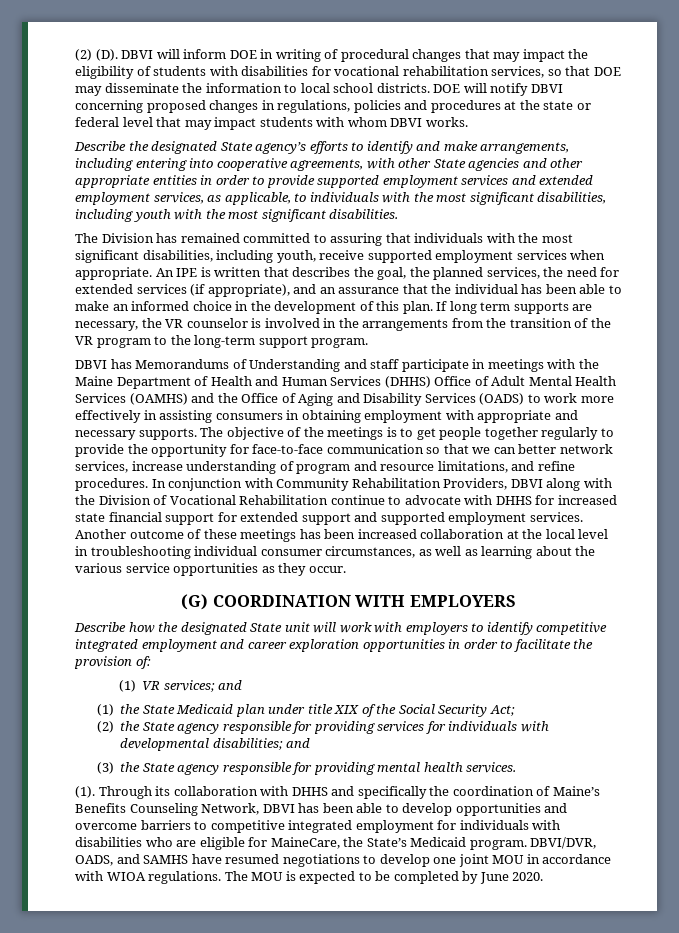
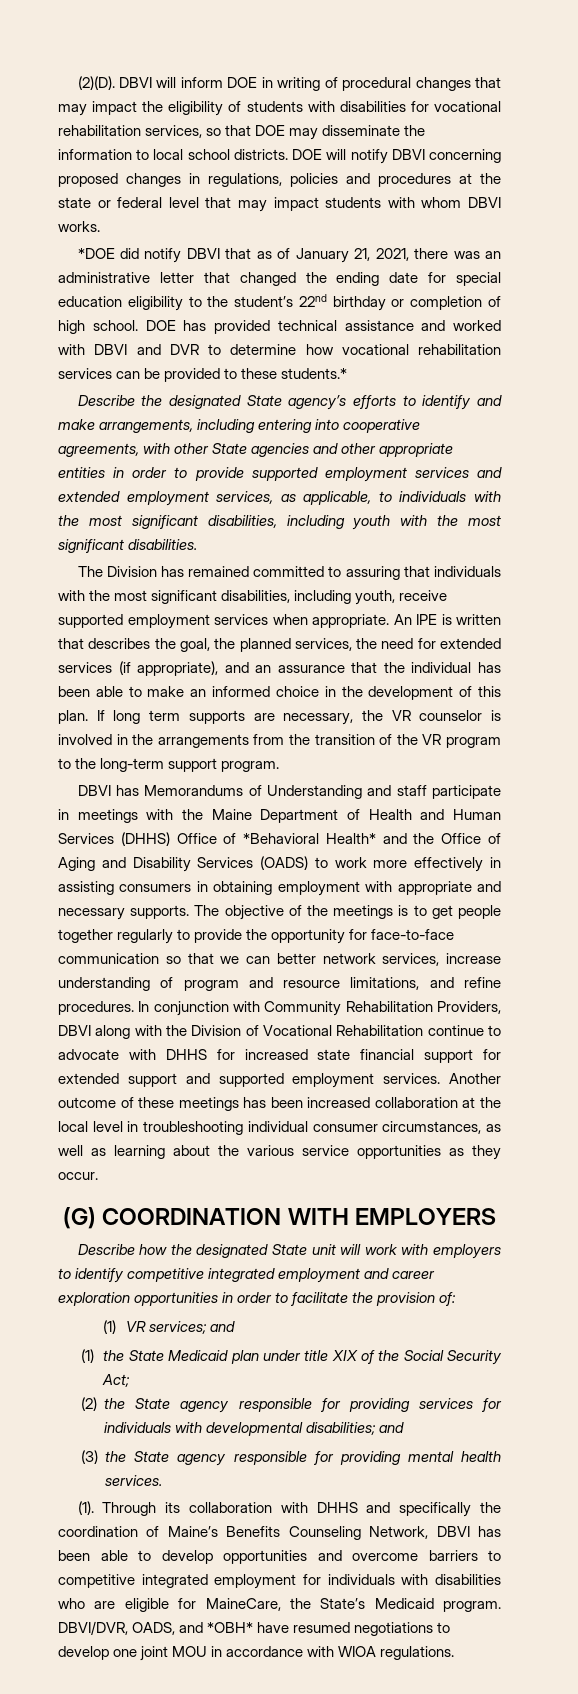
- (2) (D). DBVI will inform DOE in writing of procedural changes that may impact the eligibility of students with disabilities for vocational rehabilitation services, so that DOE may disseminate the information to local school districts.
+ (2)(D). DBVI will inform DOE in writing of procedural changes that may impact the eligibility of students with disabilities for vocational rehabilitation services, so that DOE may disseminate the information to local school districts.
+ *DOE did notify DBVI that as of January 21, 2021, there was an administrative letter that changed the ending date for special education eligibility to the student’s 22nd birthday or completion of high school. DOE has provided technical assistance and worked with DBVI and DVR to determine how vocational rehabilitation services can be provided to these students.*
- DBVI has Memorandums of Understanding and staff participate in meetings with the Maine Department of Health and Human Services (DHHS) Office of Adult Mental Health Services (OAMHS) and the Office of Aging and Disability Services (OADS) to work more effectively in assisting consumers in obtaining employment with appropriate and necessary supports.
+ DBVI has Memorandums of Understanding and staff participate in meetings with the Maine Department of Health and Human Services (DHHS) Office of *Behavioral Health* and the Office of Aging and Disability Services (OADS) to work more effectively in assisting consumers in obtaining employment with appropriate and necessary supports.
- DBVI/DVR, OADS, and SAMHS have resumed negotiations to develop one joint MOU in accordance with WIOA regulations. The MOU is expected to be completed by June 2020.
+ DBVI/DVR, OADS, and *OBH* have resumed negotiations to develop one joint MOU in accordance with WIOA regulations.

